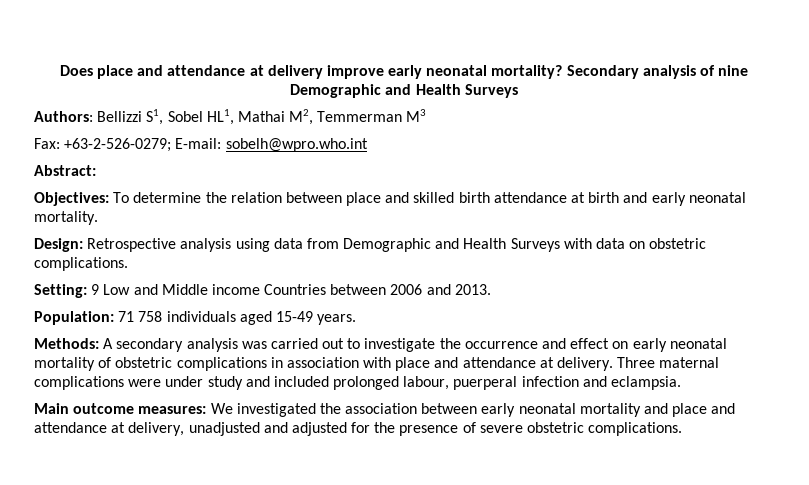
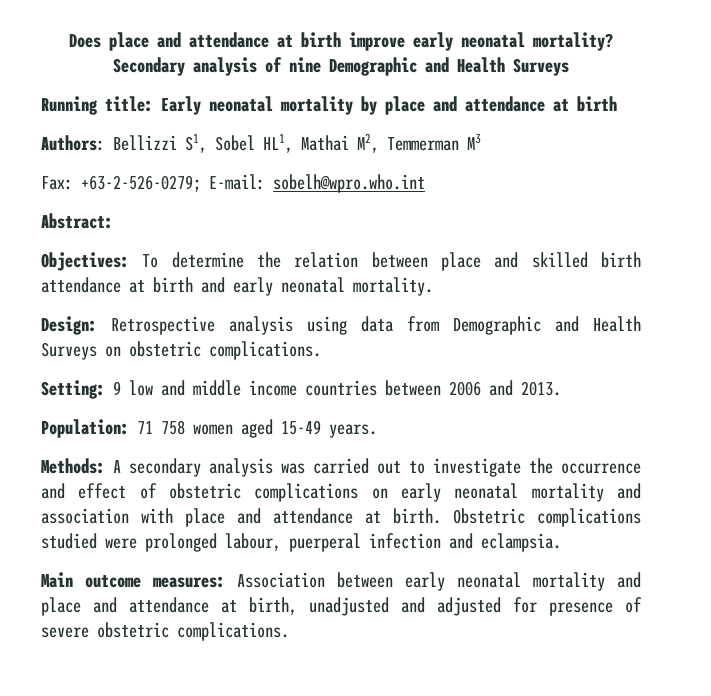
- Does place and attendance at delivery improve early neonatal mortality?
+ Does place and attendance at birth improve early neonatal mortality?
+ Running title: Early neonatal mortality by place and attendance at birth
- Design: Retrospective analysis using data from Demographic and Health Surveys with data on obstetric complications.
+ Design: Retrospective analysis using data from Demographic and Health Surveys on obstetric complications.
- Setting: 9 Low and Middle income Countries between 2006 and 2013.
+ Setting: 9 low and middle income countries between 2006 and 2013.
- Population: 71 758 individuals aged 15-49 years.
+ Population: 71 758 women aged 15-49 years.
- Methods: A secondary analysis was carried out to investigate the occurrence and effect on early neonatal mortality of obstetric complications in association with place and attendance at delivery. Three maternal complications were under study and included prolonged labour, puerperal infection and eclampsia.
+ Methods: A secondary analysis was carried out to investigate the occurrence and effect of obstetric complications on early neonatal mortality and association with place and attendance at birth. Obstetric complications studied were prolonged labour, puerperal infection and eclampsia.
- Main outcome measures: We investigated the association between early neonatal mortality and place and attendance at delivery, unadjusted and adjusted for the presence of severe obstetric complications.
+ Main outcome measures: Association between early neonatal mortality and place and attendance at birth, unadjusted and adjusted for presence of severe obstetric complications.

